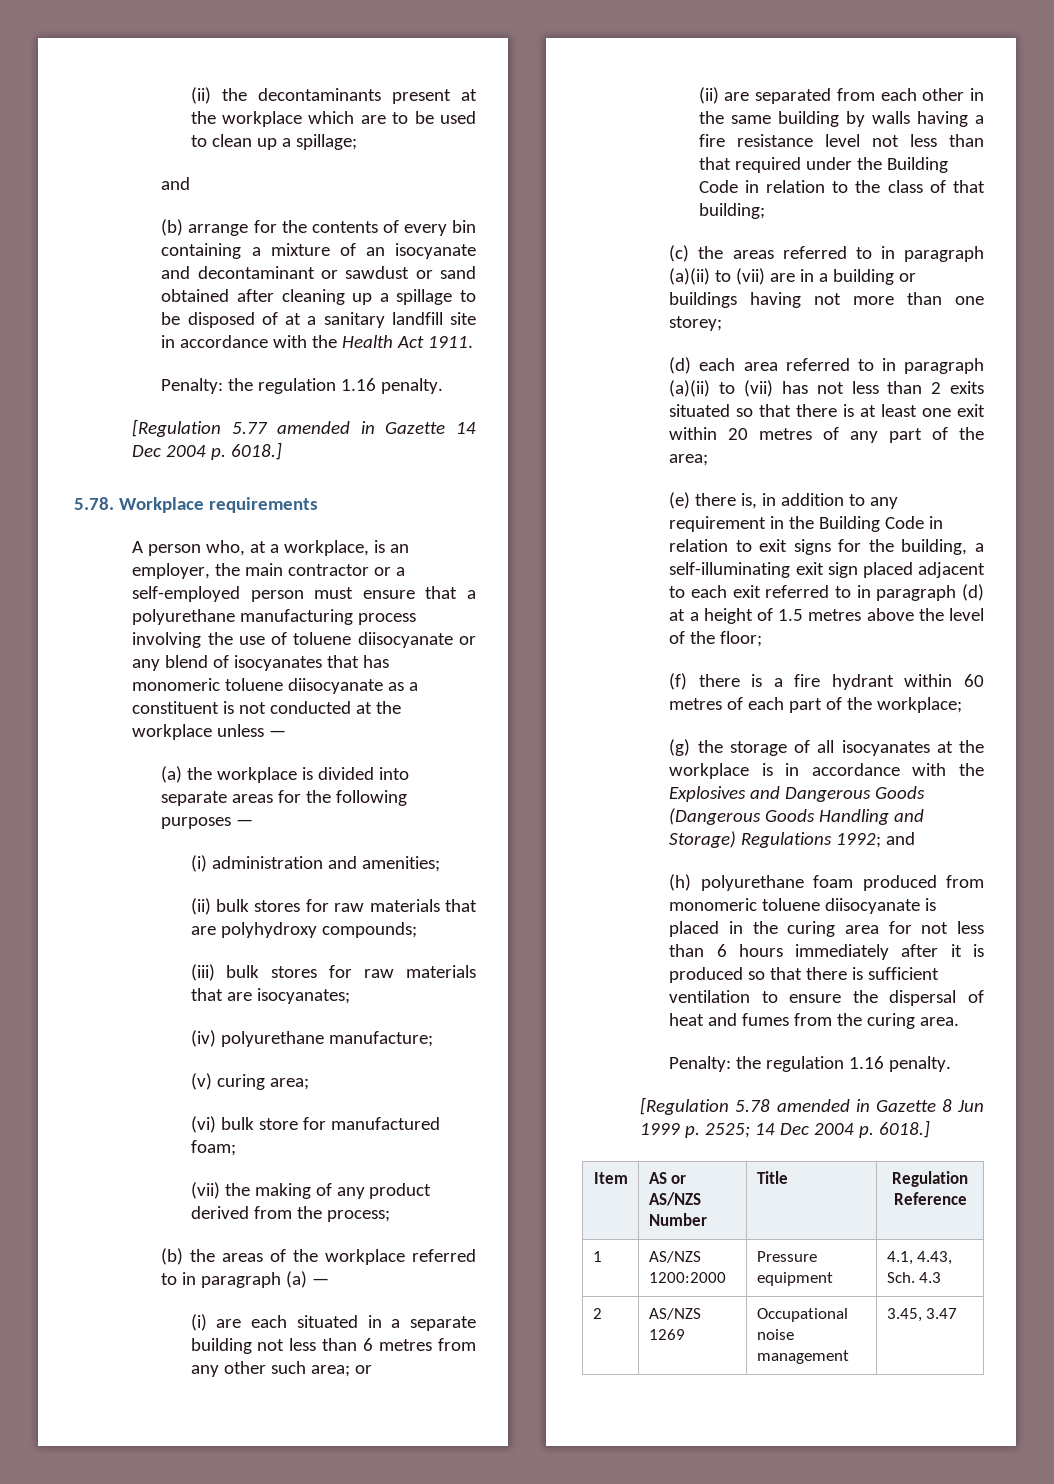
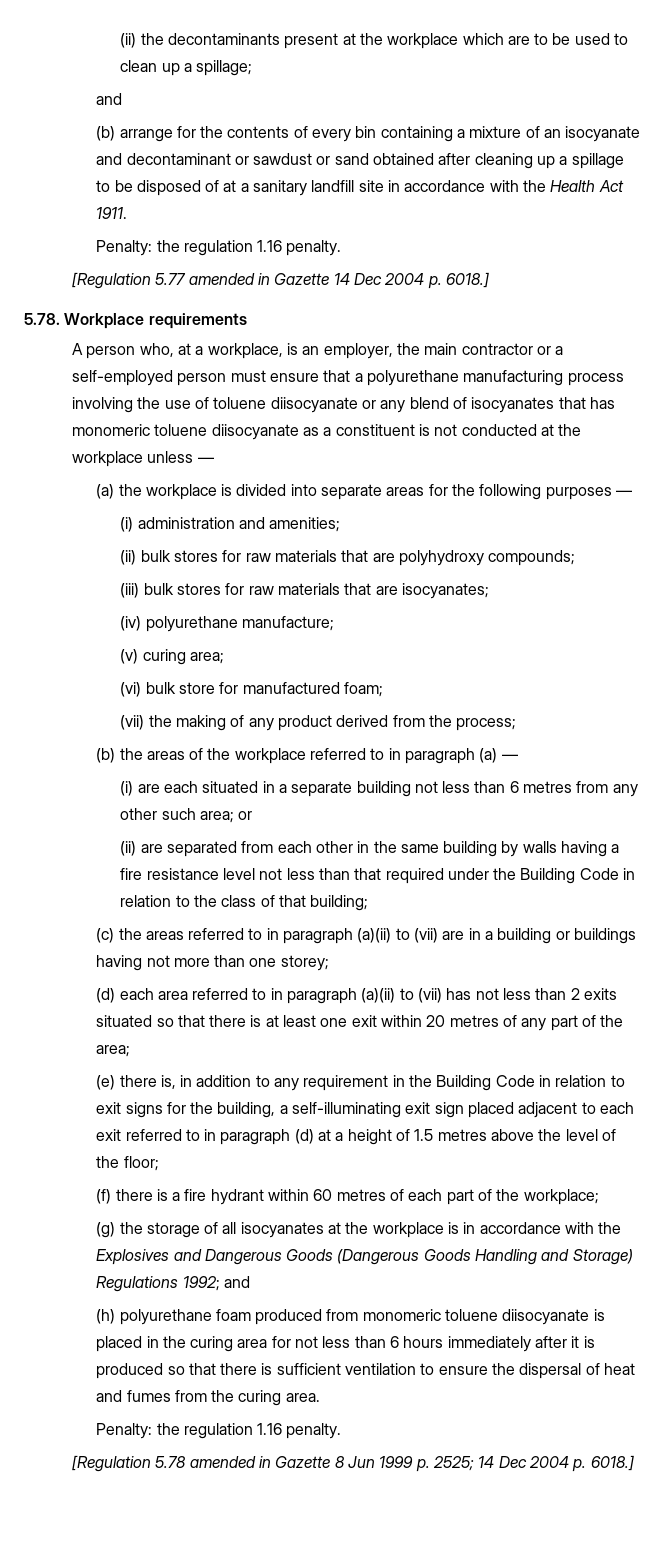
- Item | AS or AS/NZS Number | Title | Regulation Reference
- 1 | AS/NZS 1200:2000 | Pressure equipment | 4.1, 4.43, Sch. 4.3
- 2 | AS/NZS 1269 | Occupational noise management | 3.45, 3.47

